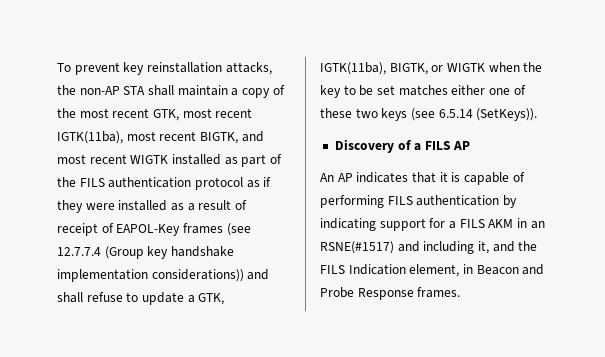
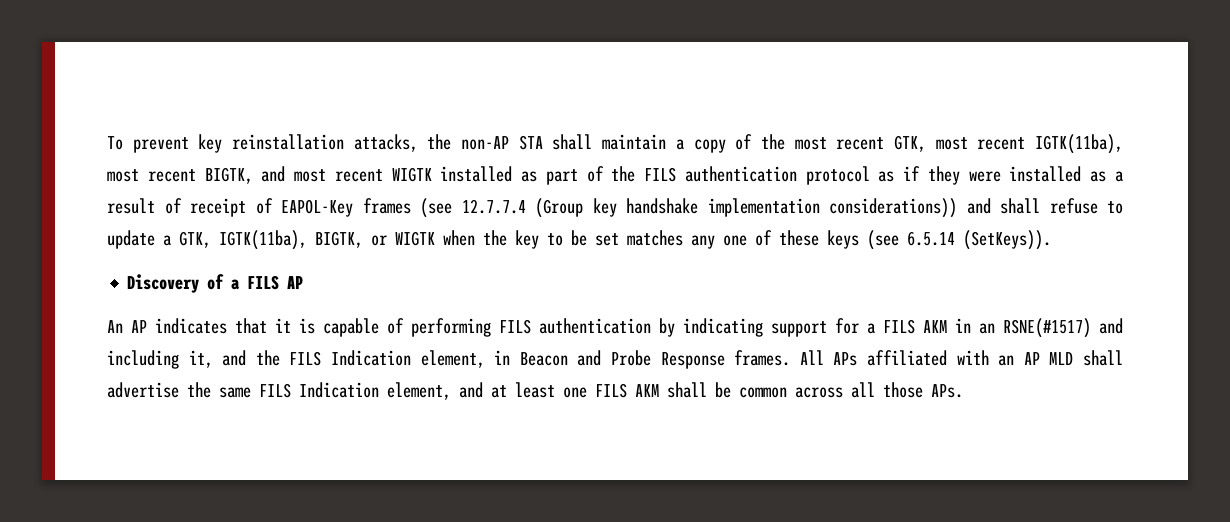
- To prevent key reinstallation attacks, the non-AP STA shall maintain a copy of the most recent GTK, most recent IGTK(11ba), most recent BIGTK, and most recent WIGTK installed as part of the FILS authentication protocol as if they were installed as a result of receipt of EAPOL-Key frames (see 12.7.7.4 (Group key handshake implementation considerations)) and shall refuse to update a GTK, IGTK(11ba), BIGTK, or WIGTK when the key to be set matches either one of these two keys (see 6.5.14 (SetKeys)).
+ To prevent key reinstallation attacks, the non-AP STA shall maintain a copy of the most recent GTK, most recent IGTK(11ba), most recent BIGTK, and most recent WIGTK installed as part of the FILS authentication protocol as if they were installed as a result of receipt of EAPOL-Key frames (see 12.7.7.4 (Group key handshake implementation considerations)) and shall refuse to update a GTK, IGTK(11ba), BIGTK, or WIGTK when the key to be set matches any one of these keys (see 6.5.14 (SetKeys)).
+ All APs affiliated with an AP MLD shall advertise the same FILS Indication element, and at least one FILS AKM shall be common across all those APs.

